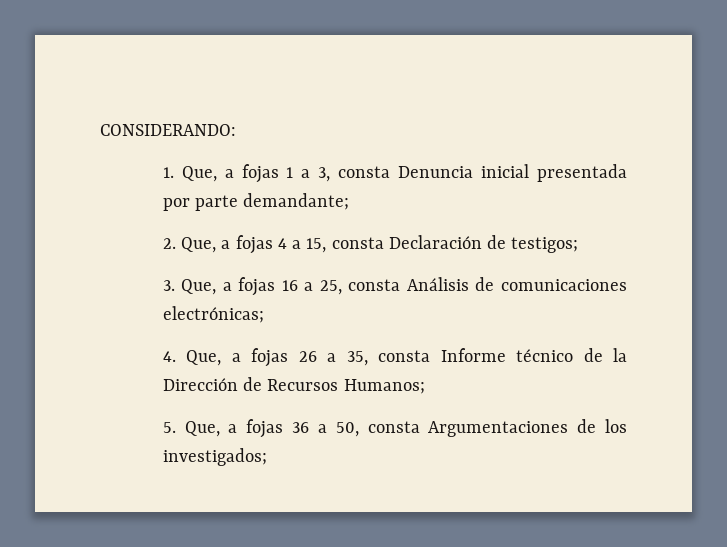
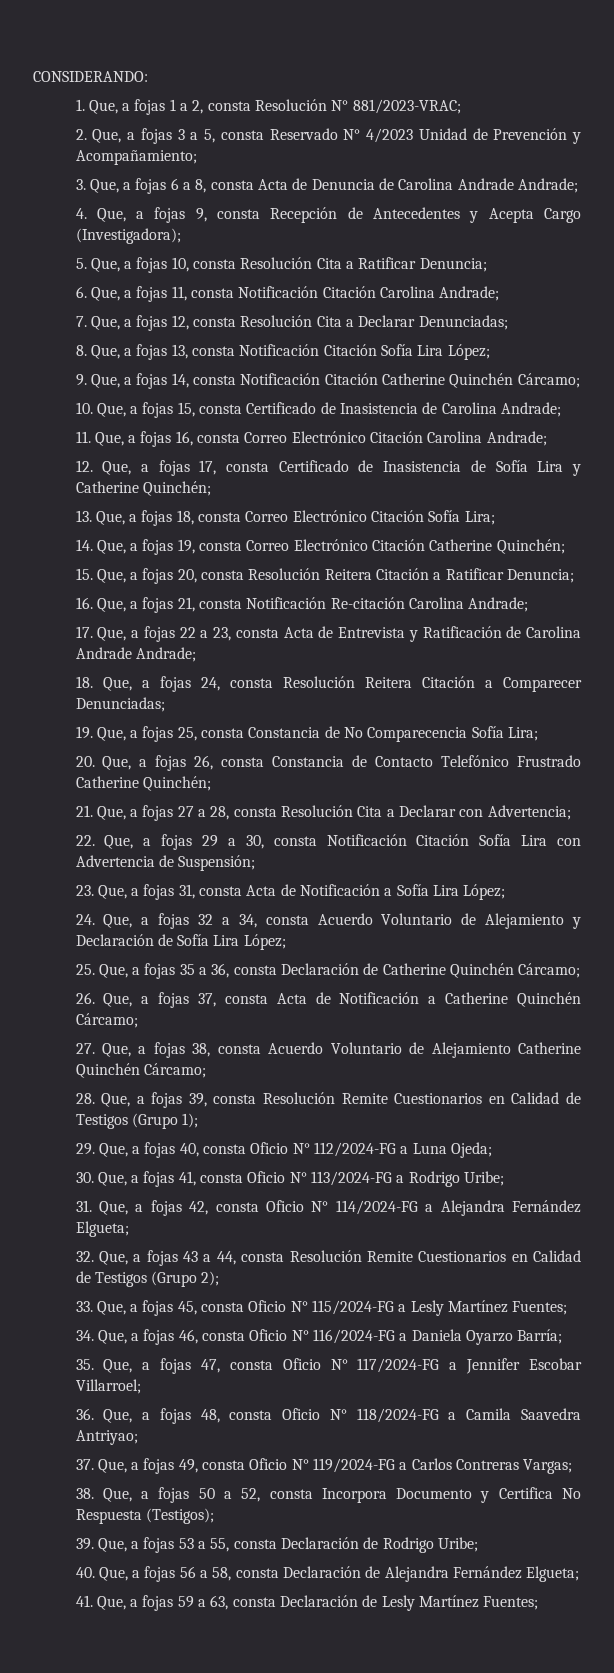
- 1. Que, a fojas 1 a 3, consta Denuncia inicial presentada por parte demandante;
- 2. Que, a fojas 4 a 15, consta Declaración de testigos;
- 3. Que, a fojas 16 a 25, consta Análisis de comunicaciones electrónicas;
- 4. Que, a fojas 26 a 35, consta Informe técnico de la Dirección de Recursos Humanos;
- 5. Que, a fojas 36 a 50, consta Argumentaciones de los investigados;
+ 1. Que, a fojas 1 a 2, consta Resolución N° 881/2023-VRAC;
+ 2. Que, a fojas 3 a 5, consta Reservado N° 4/2023 Unidad de Prevención y Acompañamiento;
+ 3. Que, a fojas 6 a 8, consta Acta de Denuncia de Carolina Andrade Andrade;
+ 4. Que, a fojas 9, consta Recepción de Antecedentes y Acepta Cargo (Investigadora);
+ 5. Que, a fojas 10, consta Resolución Cita a Ratificar Denuncia;
+ 6. Que, a fojas 11, consta Notificación Citación Carolina Andrade;
+ 7. Que, a fojas 12, consta Resolución Cita a Declarar Denunciadas;
+ 8. Que, a fojas 13, consta Notificación Citación Sofía Lira López;
+ 9. Que, a fojas 14, consta Notificación Citación Catherine Quinchén Cárcamo;
+ 10. Que, a fojas 15, consta Certificado de Inasistencia de Carolina Andrade;
+ 11. Que, a fojas 16, consta Correo Electrónico Citación Carolina Andrade;
+ 12. Que, a fojas 17, consta Certificado de Inasistencia de Sofía Lira y Catherine Quinchén;
+ 13. Que, a fojas 18, consta Correo Electrónico Citación Sofía Lira;
+ 14. Que, a fojas 19, consta Correo Electrónico Citación Catherine Quinchén;
+ 15. Que, a fojas 20, consta Resolución Reitera Citación a Ratificar Denuncia;
+ 16. Que, a fojas 21, consta Notificación Re-citación Carolina Andrade;
+ 17. Que, a fojas 22 a 23, consta Acta de Entrevista y Ratificación de Carolina Andrade Andrade;
+ 18. Que, a fojas 24, consta Resolución Reitera Citación a Comparecer Denunciadas;
+ 19. Que, a fojas 25, consta Constancia de No Comparecencia Sofía Lira;
+ 20. Que, a fojas 26, consta Constancia de Contacto Telefónico Frustrado Catherine Quinchén;
+ 21. Que, a fojas 27 a 28, consta Resolución Cita a Declarar con Advertencia;
+ 22. Que, a fojas 29 a 30, consta Notificación Citación Sofía Lira con Advertencia de Suspensión;
+ 23. Que, a fojas 31, consta Acta de Notificación a Sofía Lira López;
+ 24. Que, a fojas 32 a 34, consta Acuerdo Voluntario de Alejamiento y Declaración de Sofía Lira López;
+ 25. Que, a fojas 35 a 36, consta Declaración de Catherine Quinchén Cárcamo;
+ 26. Que, a fojas 37, consta Acta de Notificación a Catherine Quinchén Cárcamo;
+ 27. Que, a fojas 38, consta Acuerdo Voluntario de Alejamiento Catherine Quinchén Cárcamo;
+ 28. Que, a fojas 39, consta Resolución Remite Cuestionarios en Calidad de Testigos (Grupo 1);
+ 29. Que, a fojas 40, consta Oficio N° 112/2024-FG a Luna Ojeda;
+ 30. Que, a fojas 41, consta Oficio N° 113/2024-FG a Rodrigo Uribe;
+ 31. Que, a fojas 42, consta Oficio N° 114/2024-FG a Alejandra Fernández Elgueta;
+ 32. Que, a fojas 43 a 44, consta Resolución Remite Cuestionarios en Calidad de Testigos (Grupo 2);
+ 33. Que, a fojas 45, consta Oficio N° 115/2024-FG a Lesly Martínez Fuentes;
+ 34. Que, a fojas 46, consta Oficio N° 116/2024-FG a Daniela Oyarzo Barría;
+ 35. Que, a fojas 47, consta Oficio N° 117/2024-FG a Jennifer Escobar Villarroel;
+ 36. Que, a fojas 48, consta Oficio N° 118/2024-FG a Camila Saavedra Antriyao;
+ 37. Que, a fojas 49, consta Oficio N° 119/2024-FG a Carlos Contreras Vargas;
+ 38. Que, a fojas 50 a 52, consta Incorpora Documento y Certifica No Respuesta (Testigos);
+ 39. Que, a fojas 53 a 55, consta Declaración de Rodrigo Uribe;
+ 40. Que, a fojas 56 a 58, consta Declaración de Alejandra Fernández Elgueta;
+ 41. Que, a fojas 59 a 63, consta Declaración de Lesly Martínez Fuentes;

